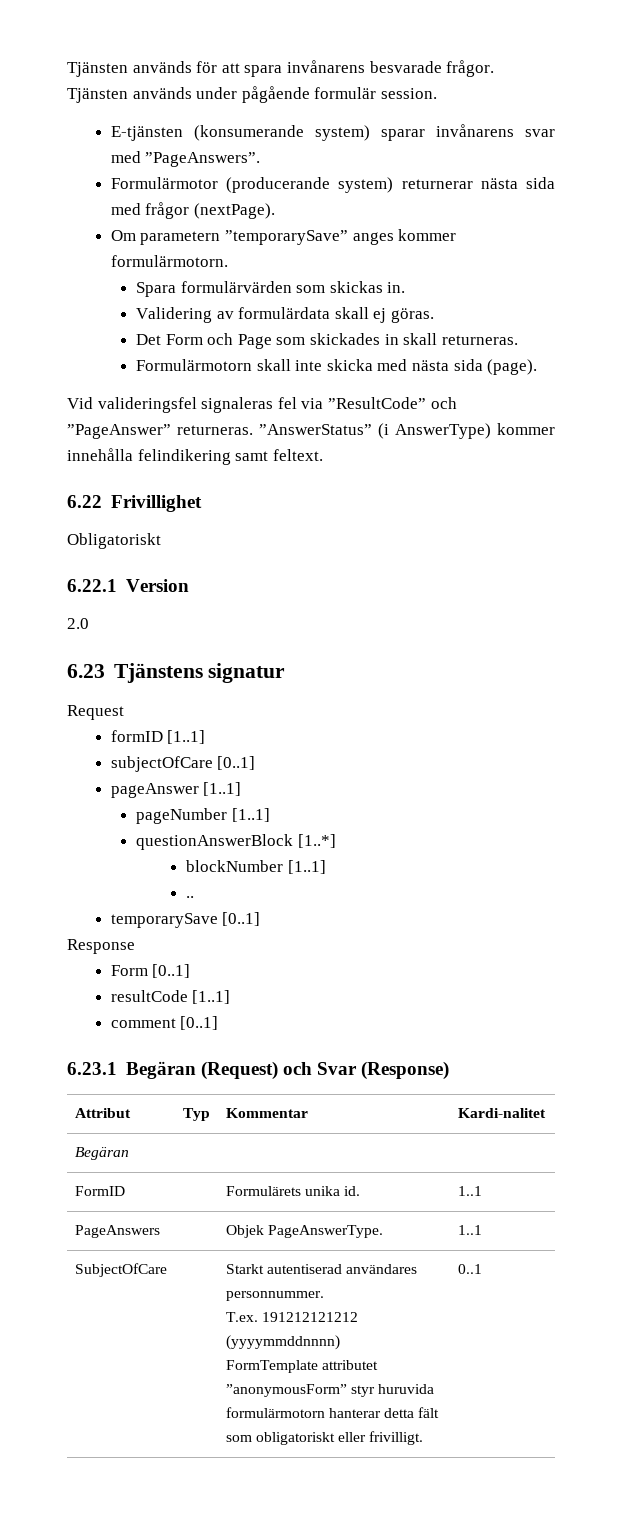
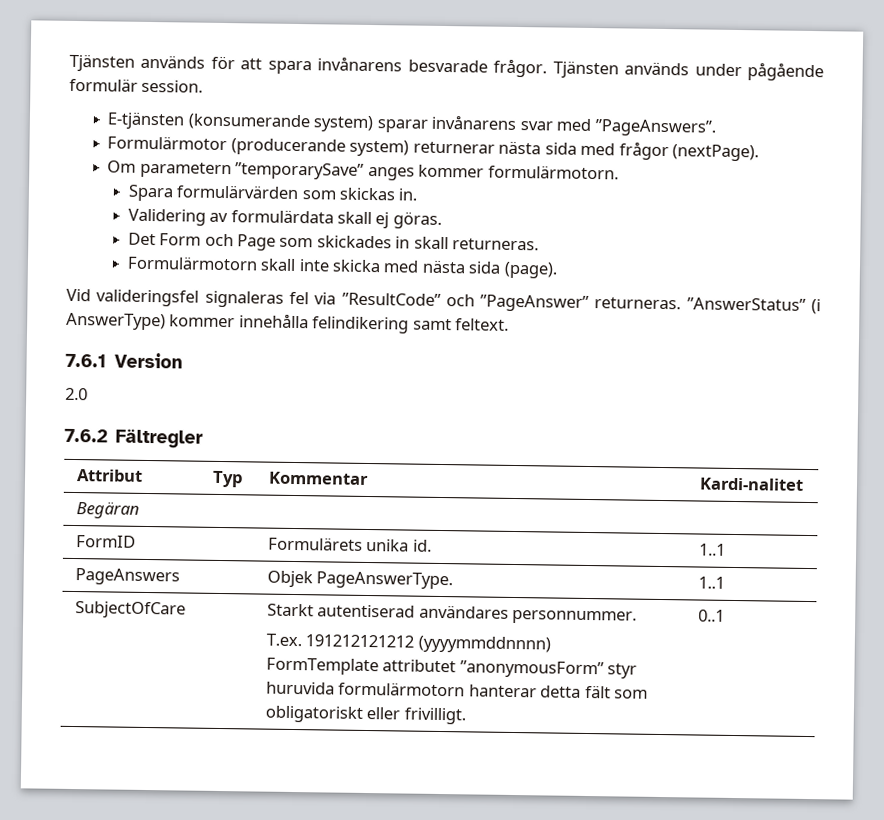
- 6.22 Frivillighet
- Obligatoriskt
- 6.22.1 Version
+ 7.6.1 Version
  2.0
- 6.23 Tjänstens signatur
- Request
- formID [1..1]
- subjectOfCare [0..1]
- pageAnswer [1..1]
- pageNumber [1..1]
- questionAnswerBlock [1..*]
- blockNumber [1..1]
- ..
- temporarySave [0..1]
- Response
- Form [0..1]
- resultCode [1..1]
- comment [0..1]
- 6.23.1 Begäran (Request) och Svar (Response)
+ 7.6.2 Fältregler

